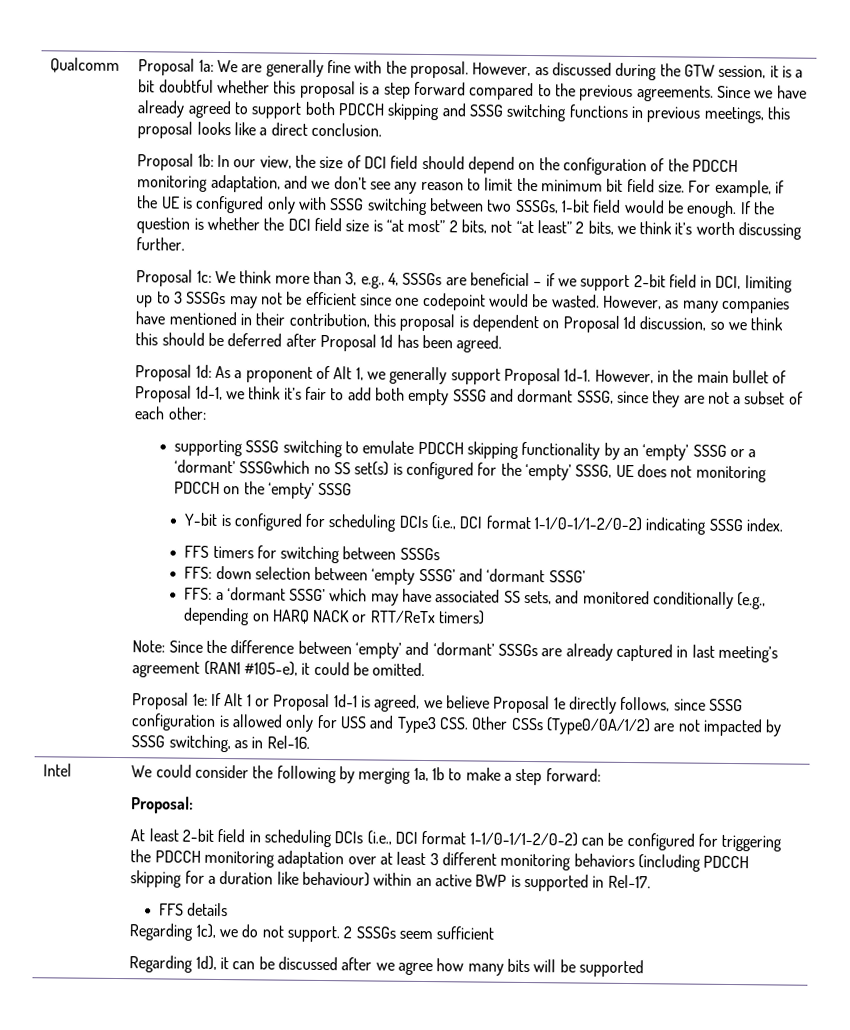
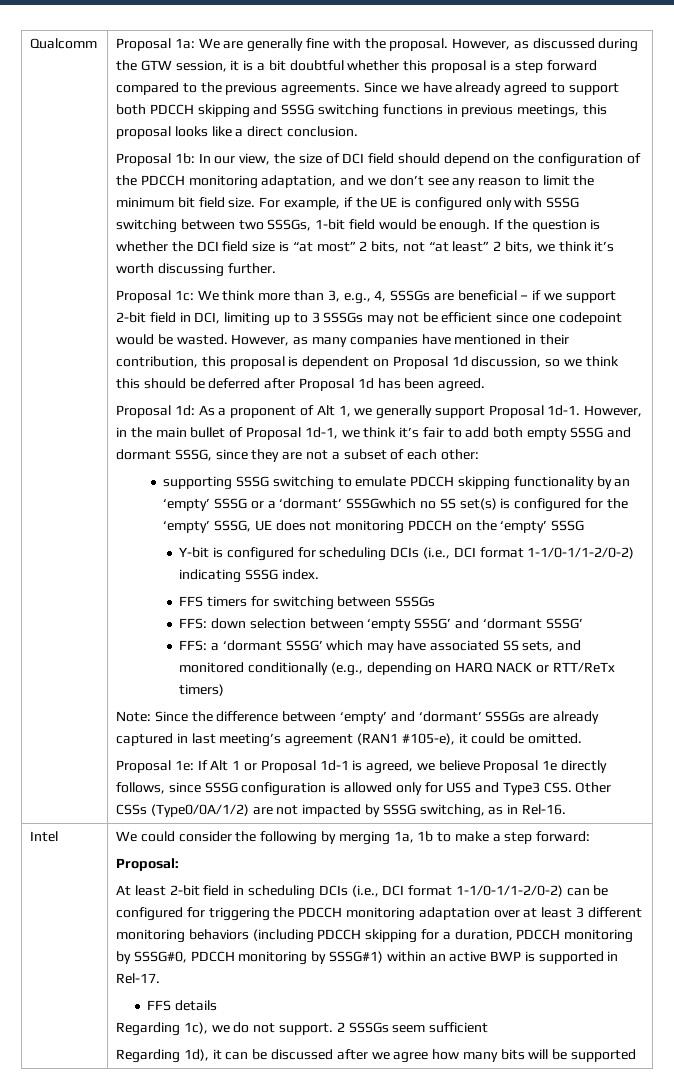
- At least 2-bit field in scheduling DCIs (i.e., DCI format 1-1/0-1/1-2/0-2) can be configured for triggering the PDCCH monitoring adaptation over at least 3 different monitoring behaviors (including PDCCH skipping for a duration like behaviour) within an active BWP is supported in Rel-17.
+ At least 2-bit field in scheduling DCIs (i.e., DCI format 1-1/0-1/1-2/0-2) can be configured for triggering the PDCCH monitoring adaptation over at least 3 different monitoring behaviors (including PDCCH skipping for a duration, PDCCH monitoring by SSSG#0, PDCCH monitoring by SSSG#1) within an active BWP is supported in Rel-17.

